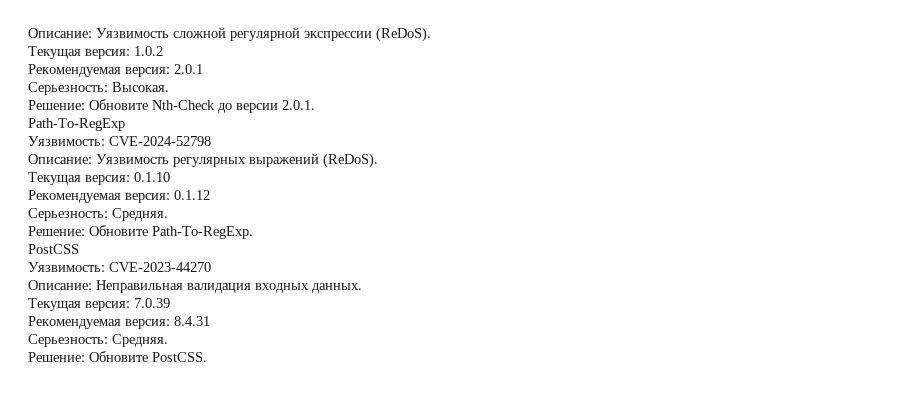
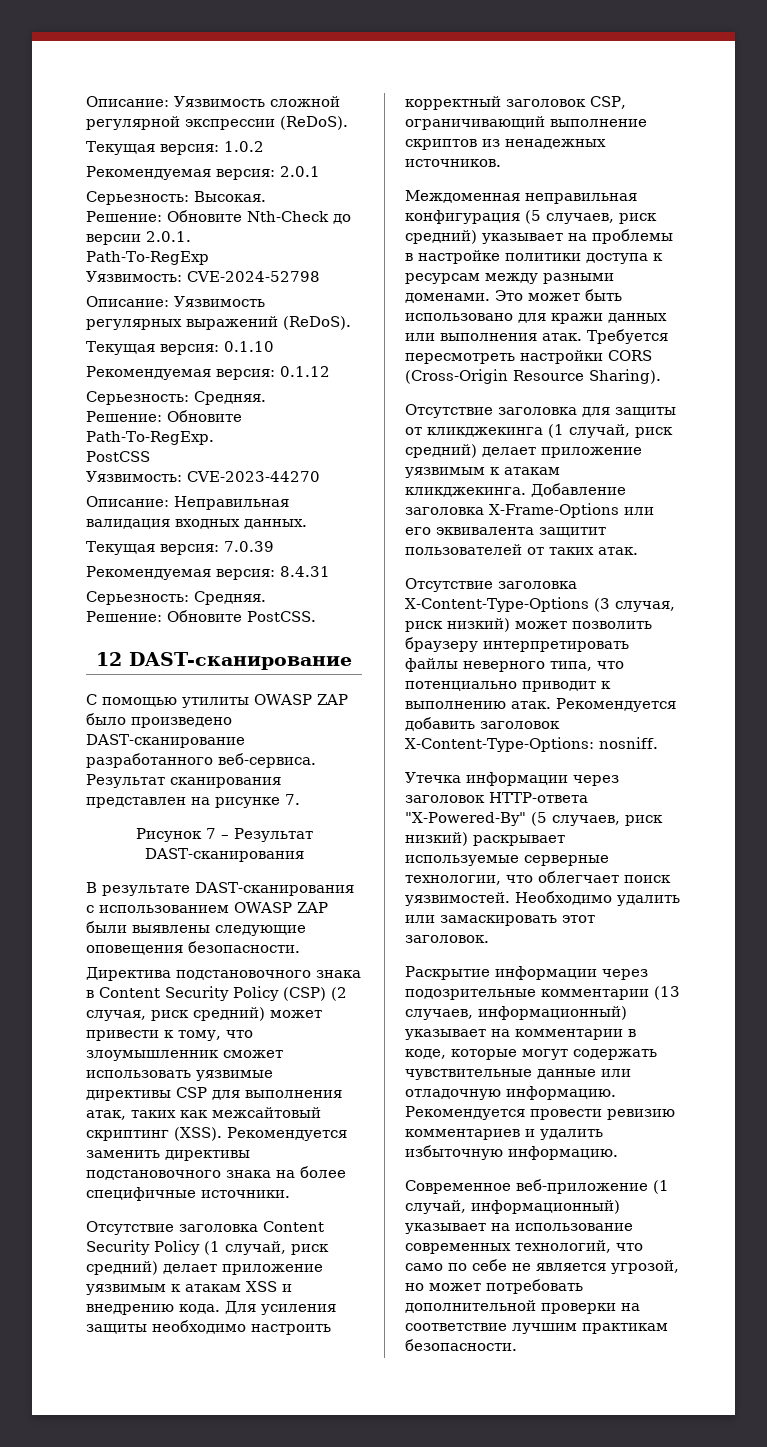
+ 12 DAST-сканирование
+ С помощью утилиты OWASP ZAP было произведено DAST-сканирование разработанного веб-сервиса. Результат сканирования представлен на рисунке 7.
+ Рисунок 7 – Результат DAST-сканирования
+ В результате DAST-сканирования с использованием OWASP ZAP были выявлены следующие оповещения безопасности.
+ Директива подстановочного знака в Content Security Policy (CSP) (2 случая, риск средний) может привести к тому, что злоумышленник сможет использовать уязвимые директивы CSP для выполнения атак, таких как межсайтовый скриптинг (XSS). Рекомендуется заменить директивы подстановочного знака на более специфичные источники.
+ Отсутствие заголовка Content Security Policy (1 случай, риск средний) делает приложение уязвимым к атакам XSS и внедрению кода. Для усиления защиты необходимо настроить корректный заголовок CSP, ограничивающий выполнение скриптов из ненадежных источников.
+ Междоменная неправильная конфигурация (5 случаев, риск средний) указывает на проблемы в настройке политики доступа к ресурсам между разными доменами. Это может быть использовано для кражи данных или выполнения атак. Требуется пересмотреть настройки CORS (Cross-Origin Resource Sharing).
+ Отсутствие заголовка для защиты от кликджекинга (1 случай, риск средний) делает приложение уязвимым к атакам кликджекинга. Добавление заголовка X-Frame-Options или его эквивалента защитит пользователей от таких атак.
+ Отсутствие заголовка X-Content-Type-Options (3 случая, риск низкий) может позволить браузеру интерпретировать файлы неверного типа, что потенциально приводит к выполнению атак. Рекомендуется добавить заголовок X-Content-Type-Options: nosniff.
+ Утечка информации через заголовок HTTP-ответа "X-Powered-By" (5 случаев, риск низкий) раскрывает используемые серверные технологии, что облегчает поиск уязвимостей. Необходимо удалить или замаскировать этот заголовок.
+ Раскрытие информации через подозрительные комментарии (13 случаев, информационный) указывает на комментарии в коде, которые могут содержать чувствительные данные или отладочную информацию. Рекомендуется провести ревизию комментариев и удалить избыточную информацию.
+ Современное веб-приложение (1 случай, информационный) указывает на использование современных технологий, что само по себе не является угрозой, но может потребовать дополнительной проверки на соответствие лучшим практикам безопасности.

